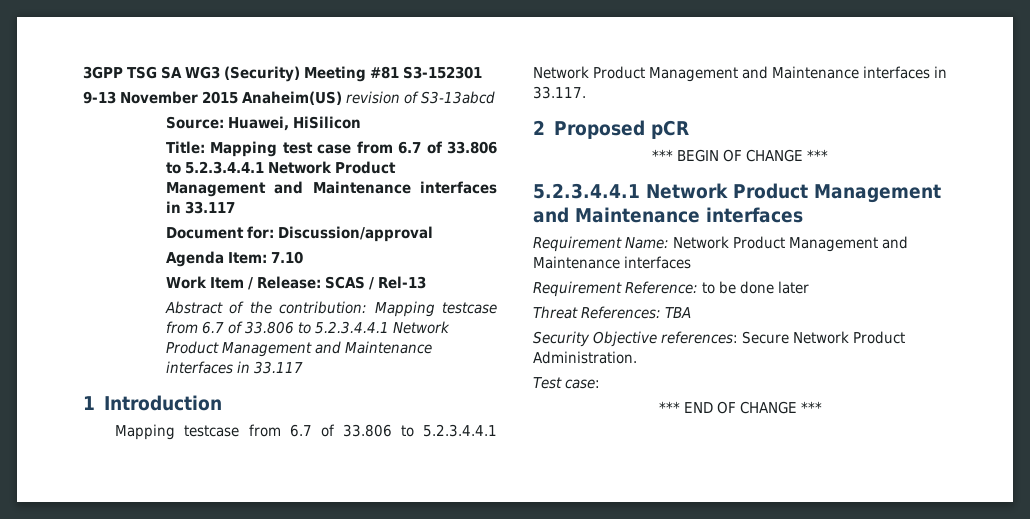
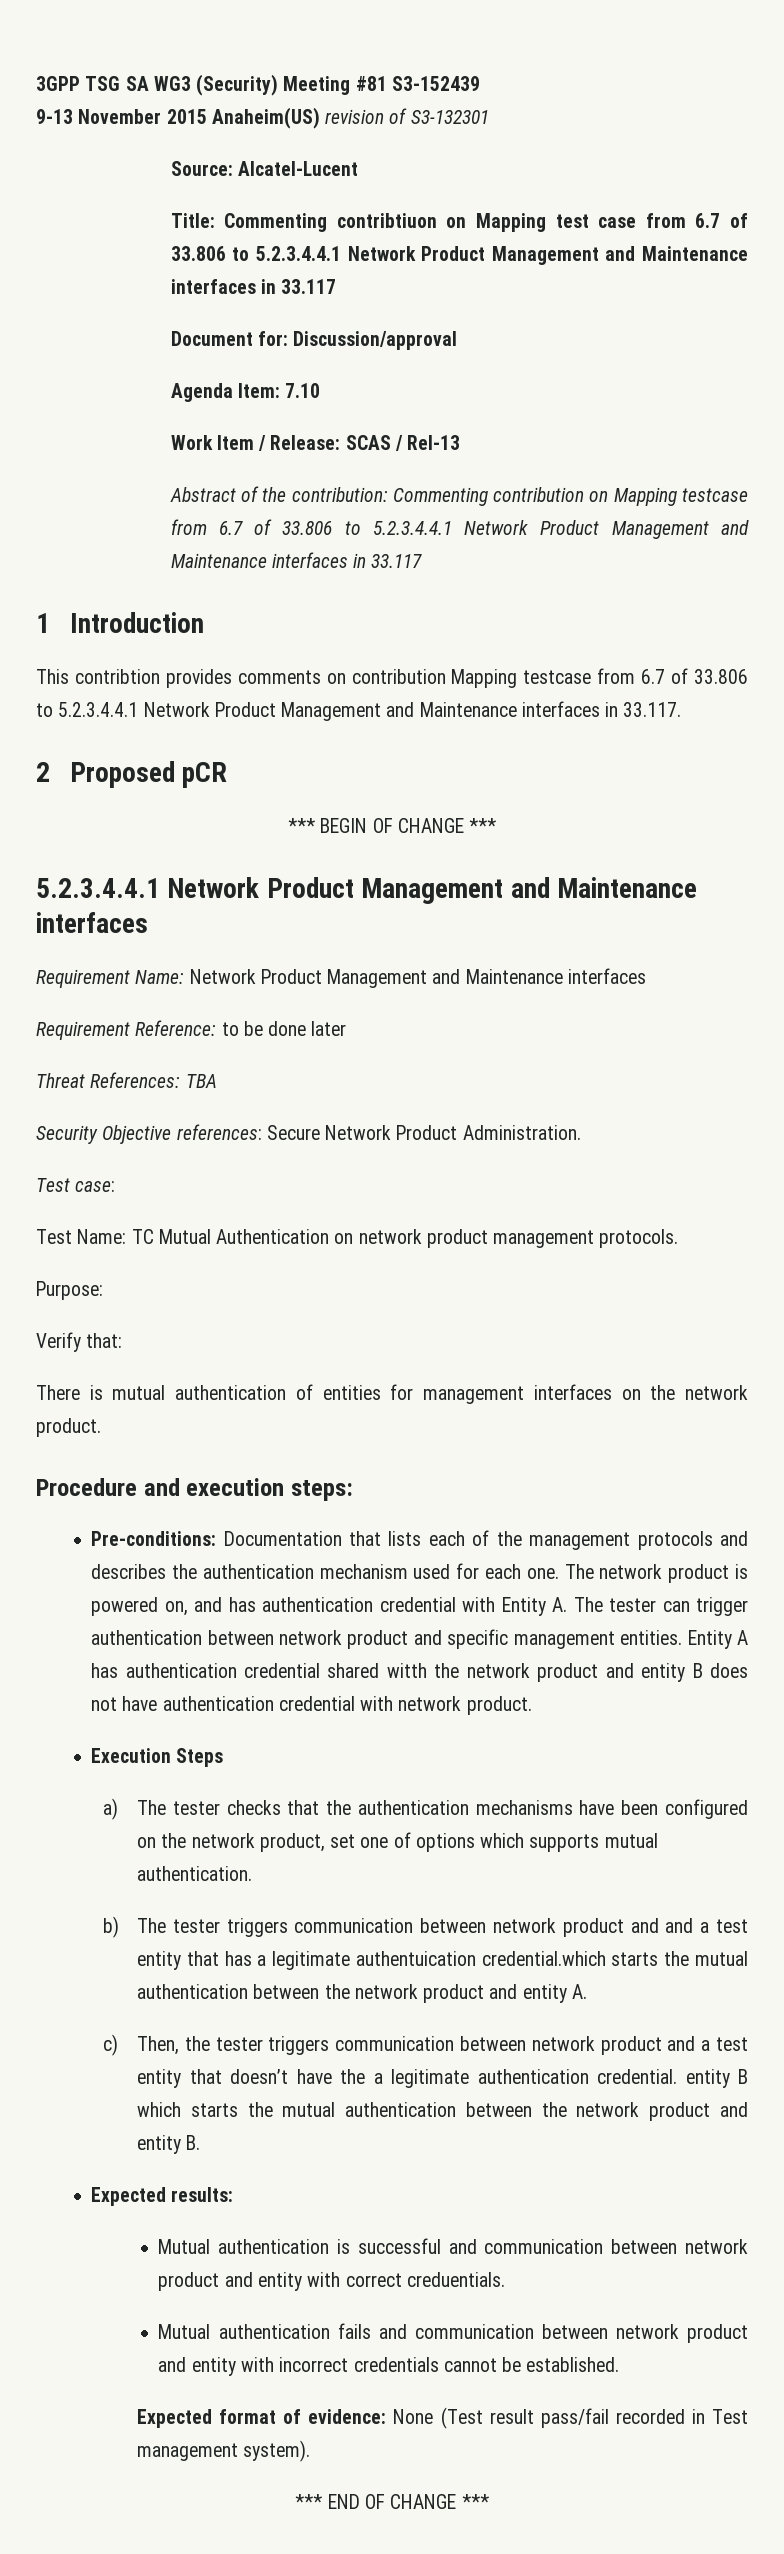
- 3GPP TSG SA WG3 (Security) Meeting #81 S3-152301
+ 3GPP TSG SA WG3 (Security) Meeting #81 S3-152439
- 9-13 November 2015 Anaheim(US) revision of S3-13abcd
+ 9-13 November 2015 Anaheim(US) revision of S3-132301
- Source: Huawei, HiSilicon
+ Source: Alcatel-Lucent
- Title: Mapping test case from 6.7 of 33.806 to 5.2.3.4.4.1 Network Product Management and Maintenance interfaces in 33.117
+ Title: Commenting contribtiuon on Mapping test case from 6.7 of 33.806 to 5.2.3.4.4.1 Network Product Management and Maintenance interfaces in 33.117
- Abstract of the contribution: Mapping testcase from 6.7 of 33.806 to 5.2.3.4.4.1 Network Product Management and Maintenance interfaces in 33.117
+ Abstract of the contribution: Commenting contribution on Mapping testcase from 6.7 of 33.806 to 5.2.3.4.4.1 Network Product Management and Maintenance interfaces in 33.117
- Mapping testcase from 6.7 of 33.806 to 5.2.3.4.4.1 Network Product Management and Maintenance interfaces in 33.117.
+ This contribtion provides comments on contribution Mapping testcase from 6.7 of 33.806 to 5.2.3.4.4.1 Network Product Management and Maintenance interfaces in 33.117.
+ Test Name: TC Mutual Authentication on network product management protocols.
+ Purpose:
+ Verify that:
+ There is mutual authentication of entities for management interfaces on the network product.
+ Procedure and execution steps:
+ Pre-conditions: Documentation that lists each of the management protocols and describes the authentication mechanism used for each one. The network product is powered on, and has authentication credential with Entity A. The tester can trigger authentication between network product and specific management entities. Entity A has authentication credential shared witth the network product and entity B does not have authentication credential with network product.
+ Execution Steps
+ a) The tester checks that the authentication mechanisms have been configured on the network product, set one of options which supports mutual authentication.
+ b) The tester triggers communication between network product and and a test entity that has a legitimate authentuication credential.which starts the mutual authentication between the network product and entity A.
+ c) Then, the tester triggers communication between network product and a test entity that doesn’t have the a legitimate authentication credential. entity B which starts the mutual authentication between the network product and entity B.
+ Expected results:
+ Mutual authentication is successful and communication between network product and entity with correct creduentials.
+ Mutual authentication fails and communication between network product and entity with incorrect credentials cannot be established.
+ Expected format of evidence: None (Test result pass/fail recorded in Test management system).

